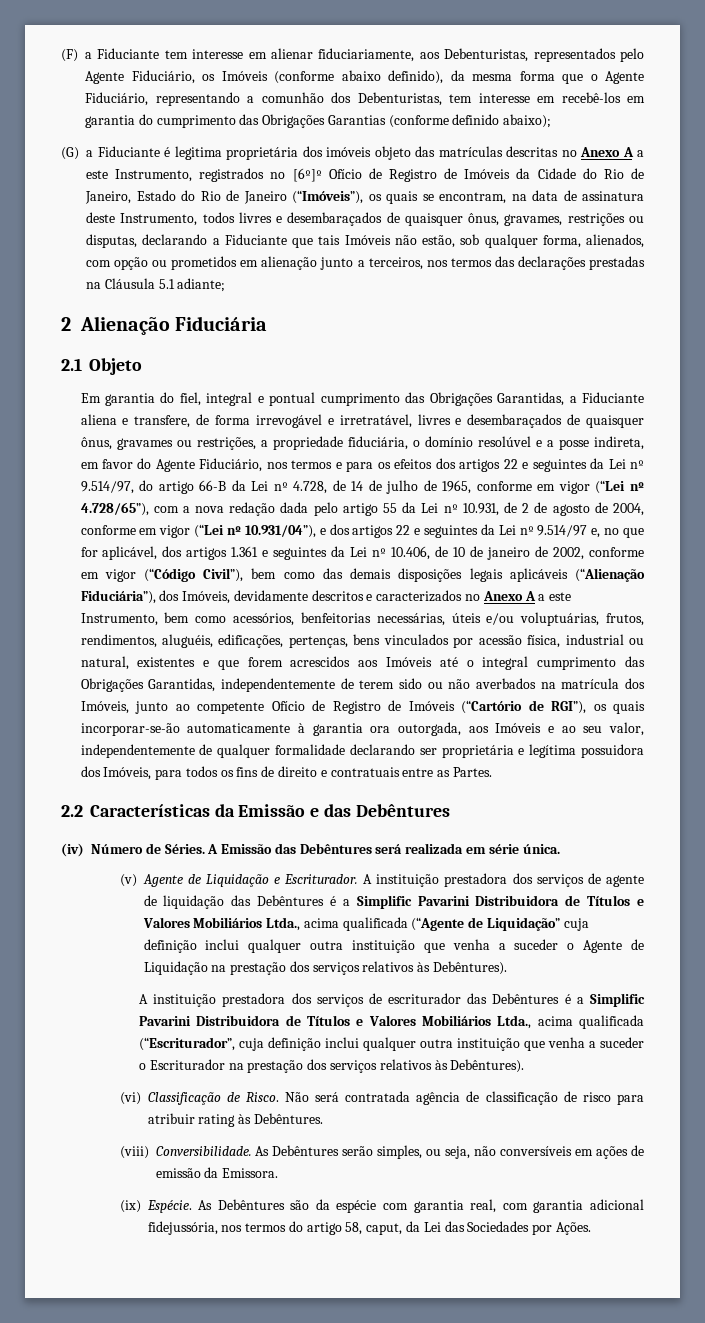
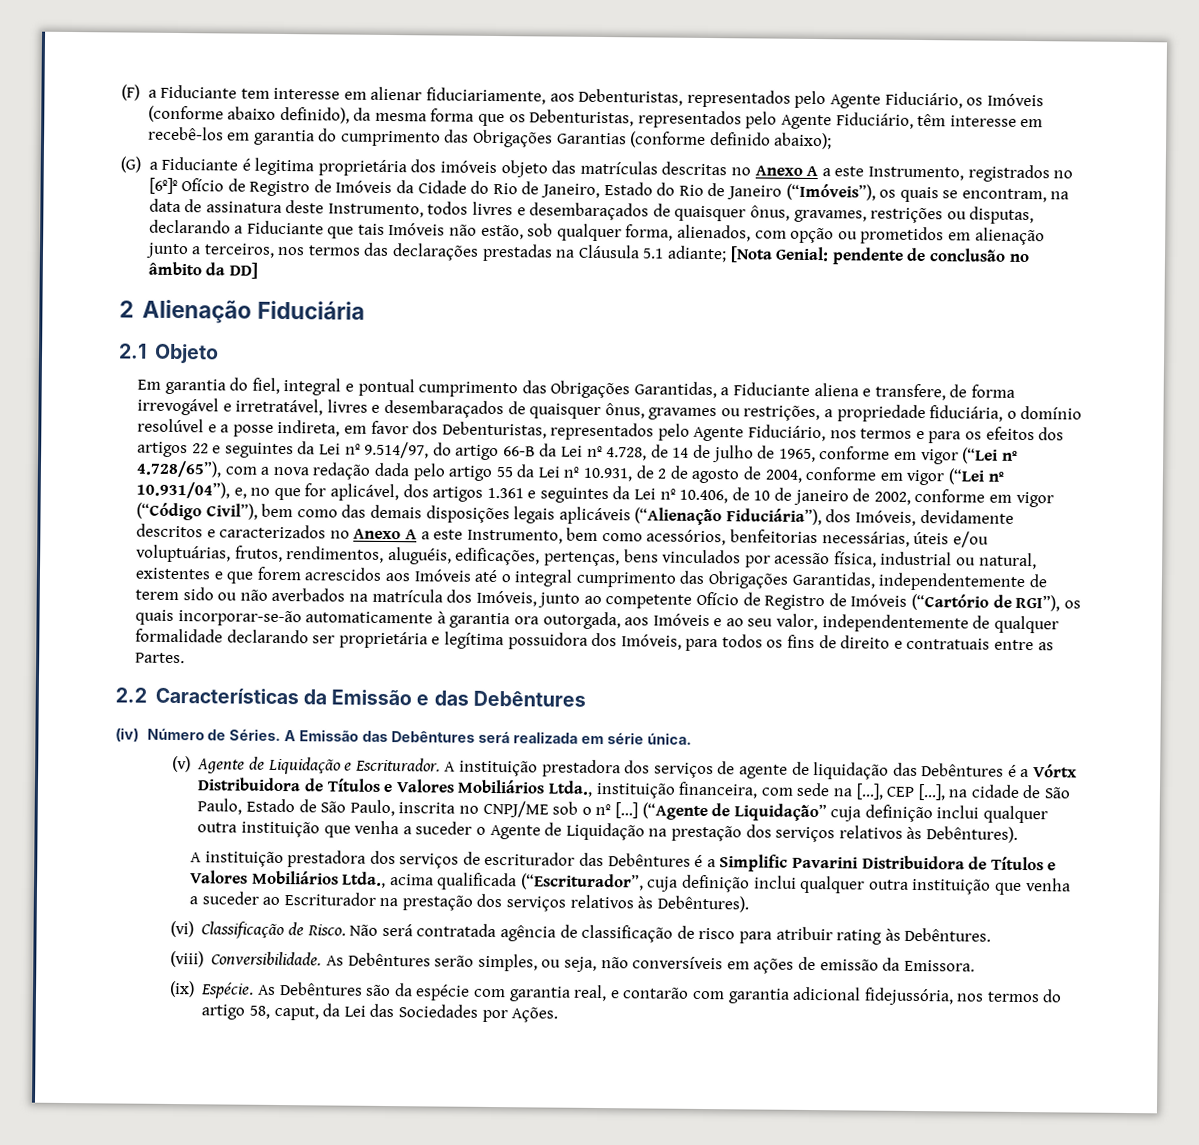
- (F) a Fiduciante tem interesse em alienar fiduciariamente, aos Debenturistas, representados pelo Agente Fiduciário, os Imóveis (conforme abaixo definido), da mesma forma que o Agente Fiduciário, representando a comunhão dos Debenturistas, tem interesse em recebê-los em garantia do cumprimento das Obrigações Garantias (conforme definido abaixo);
+ (F) a Fiduciante tem interesse em alienar fiduciariamente, aos Debenturistas, representados pelo Agente Fiduciário, os Imóveis (conforme abaixo definido), da mesma forma que os Debenturistas, representados pelo Agente Fiduciário, têm interesse em recebê-los em garantia do cumprimento das Obrigações Garantias (conforme definido abaixo);
+ [Nota Genial: pendente de conclusão no âmbito da DD]
- Em garantia do fiel, integral e pontual cumprimento das Obrigações Garantidas, a Fiduciante aliena e transfere, de forma irrevogável e irretratável, livres e desembaraçados de quaisquer ônus, gravames ou restrições, a propriedade fiduciária, o domínio resolúvel e a posse indireta, em favor do Agente Fiduciário, nos termos e para os efeitos dos artigos 22 e seguintes da Lei nº 9.514/97, do artigo 66-B da Lei nº 4.728, de 14 de julho de 1965, conforme em vigor (“Lei nº 4.728/65”), com a nova redação dada pelo artigo 55 da Lei nº 10.931, de 2 de agosto de 2004, conforme em vigor (“Lei nº 10.931/04”), e dos artigos 22 e seguintes da Lei nº 9.514/97 e, no que for aplicável, dos artigos 1.361 e seguintes da Lei nº 10.406, de 10 de janeiro de 2002, conforme em vigor (“Código Civil”), bem como das demais disposições legais aplicáveis (“Alienação Fiduciária”), dos Imóveis, devidamente descritos e caracterizados no Anexo A a este Instrumento, bem como acessórios, benfeitorias necessárias, úteis e/ou voluptuárias, frutos, rendimentos, aluguéis, edificações, pertenças, bens vinculados por acessão física, industrial ou natural, existentes e que forem acrescidos aos Imóveis até o integral cumprimento das Obrigações Garantidas, independentemente de terem sido ou não averbados na matrícula dos Imóveis, junto ao competente Ofício de Registro de Imóveis (“Cartório de RGI”), os quais incorporar-se-ão automaticamente à garantia ora outorgada, aos Imóveis e ao seu valor, independentemente de qualquer formalidade declarando ser proprietária e legítima possuidora dos Imóveis, para todos os fins de direito e contratuais entre as Partes.
+ Em garantia do fiel, integral e pontual cumprimento das Obrigações Garantidas, a Fiduciante aliena e transfere, de forma irrevogável e irretratável, livres e desembaraçados de quaisquer ônus, gravames ou restrições, a propriedade fiduciária, o domínio resolúvel e a posse indireta, em favor dos Debenturistas, representados pelo Agente Fiduciário, nos termos e para os efeitos dos artigos 22 e seguintes da Lei nº 9.514/97, do artigo 66-B da Lei nº 4.728, de 14 de julho de 1965, conforme em vigor (“Lei nº 4.728/65”), com a nova redação dada pelo artigo 55 da Lei nº 10.931, de 2 de agosto de 2004, conforme em vigor (“Lei nº 10.931/04”), e, no que for aplicável, dos artigos 1.361 e seguintes da Lei nº 10.406, de 10 de janeiro de 2002, conforme em vigor (“Código Civil”), bem como das demais disposições legais aplicáveis (“Alienação Fiduciária”), dos Imóveis, devidamente descritos e caracterizados no Anexo A a este Instrumento, bem como acessórios, benfeitorias necessárias, úteis e/ou voluptuárias, frutos, rendimentos, aluguéis, edificações, pertenças, bens vinculados por acessão física, industrial ou natural, existentes e que forem acrescidos aos Imóveis até o integral cumprimento das Obrigações Garantidas, independentemente de terem sido ou não averbados na matrícula dos Imóveis, junto ao competente Ofício de Registro de Imóveis (“Cartório de RGI”), os quais incorporar-se-ão automaticamente à garantia ora outorgada, aos Imóveis e ao seu valor, independentemente de qualquer formalidade declarando ser proprietária e legítima possuidora dos Imóveis, para todos os fins de direito e contratuais entre as Partes.
- A instituição prestadora dos serviços de agente de liquidação das Debêntures é a Simplific Pavarini Distribuidora de Títulos e Valores Mobiliários Ltda., acima qualificada (“Agente de Liquidação” cuja definição inclui qualquer outra instituição que venha a suceder o Agente de Liquidação na prestação dos serviços relativos às Debêntures).
+ A instituição prestadora dos serviços de agente de liquidação das Debêntures é a Vórtx Distribuidora de Títulos e Valores Mobiliários Ltda., instituição financeira, com sede na [...], CEP [...], na cidade de São Paulo, Estado de São Paulo, inscrita no CNPJ/ME sob o nº [...] (“Agente de Liquidação” cuja definição inclui qualquer outra instituição que venha a suceder o Agente de Liquidação na prestação dos serviços relativos às Debêntures).
- A instituição prestadora dos serviços de escriturador das Debêntures é a Simplific Pavarini Distribuidora de Títulos e Valores Mobiliários Ltda., acima qualificada (“Escriturador”, cuja definição inclui qualquer outra instituição que venha a suceder o Escriturador na prestação dos serviços relativos às Debêntures).
+ A instituição prestadora dos serviços de escriturador das Debêntures é a Simplific Pavarini Distribuidora de Títulos e Valores Mobiliários Ltda., acima qualificada (“Escriturador”, cuja definição inclui qualquer outra instituição que venha a suceder ao Escriturador na prestação dos serviços relativos às Debêntures).
- As Debêntures são da espécie com garantia real, com garantia adicional fidejussória, nos termos do artigo 58, caput, da Lei das Sociedades por Ações.
+ As Debêntures são da espécie com garantia real, e contarão com garantia adicional fidejussória, nos termos do artigo 58, caput, da Lei das Sociedades por Ações.

